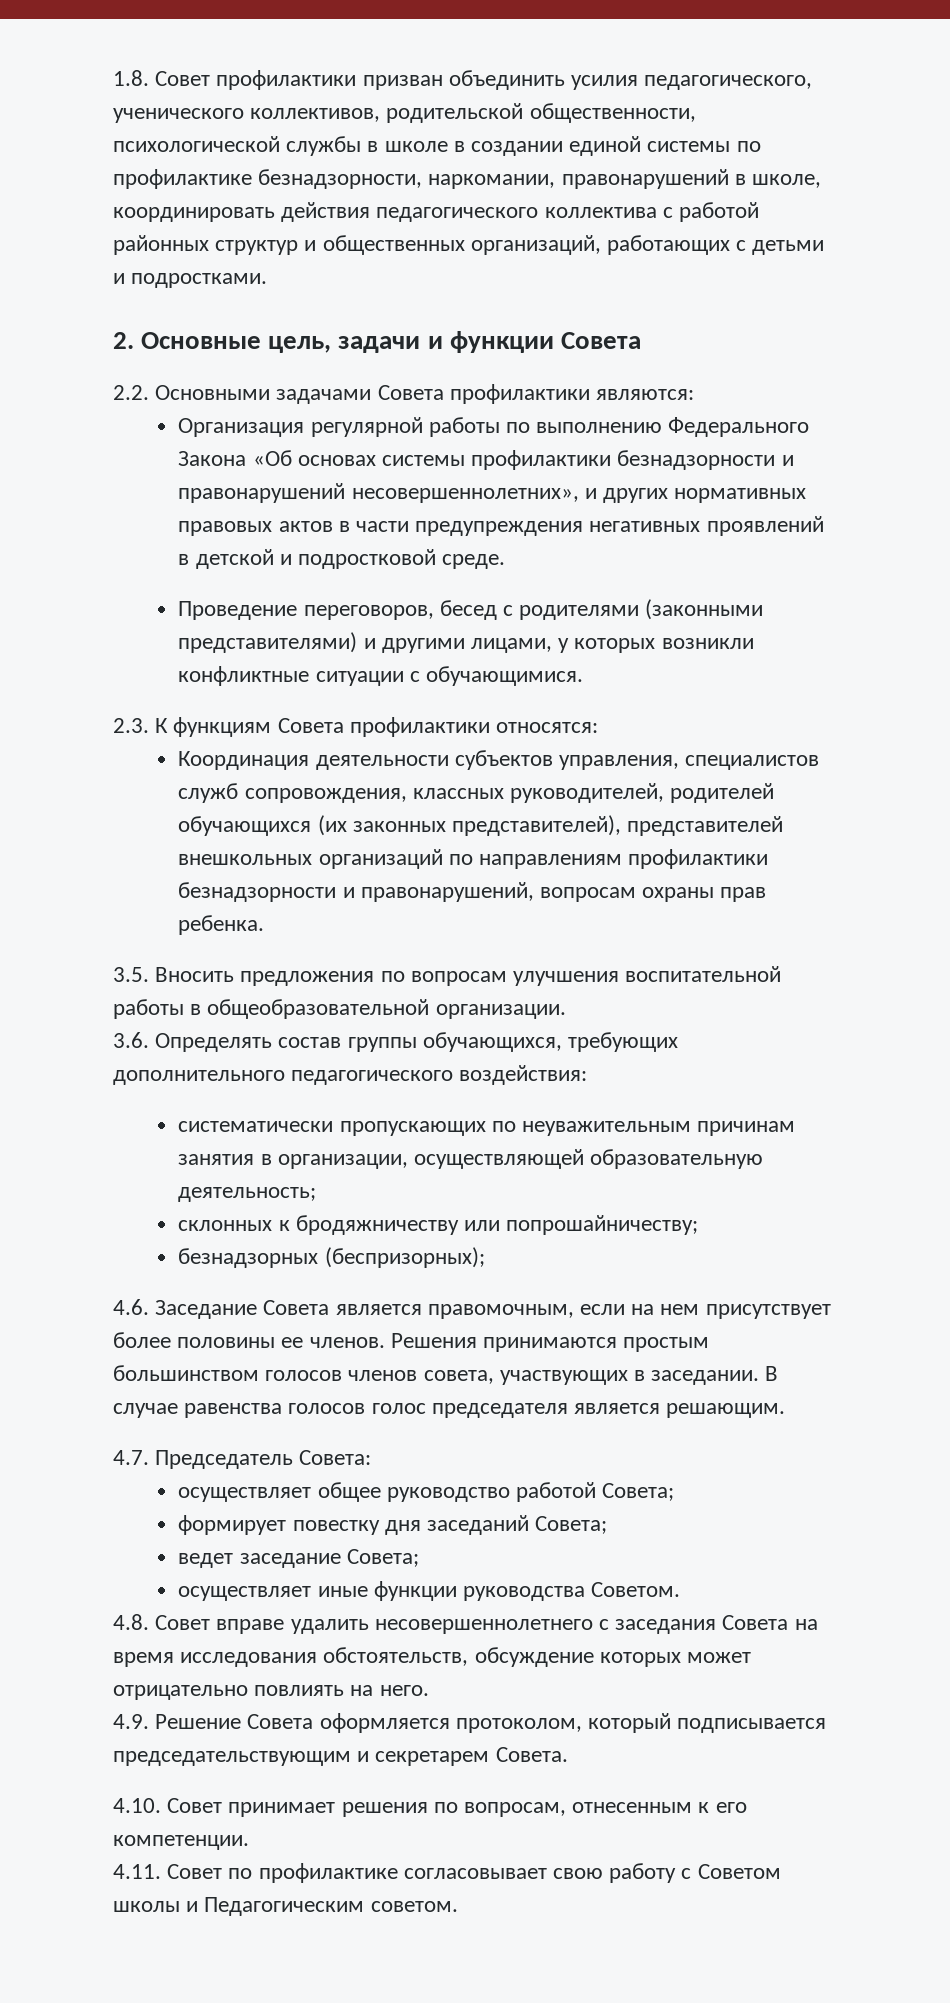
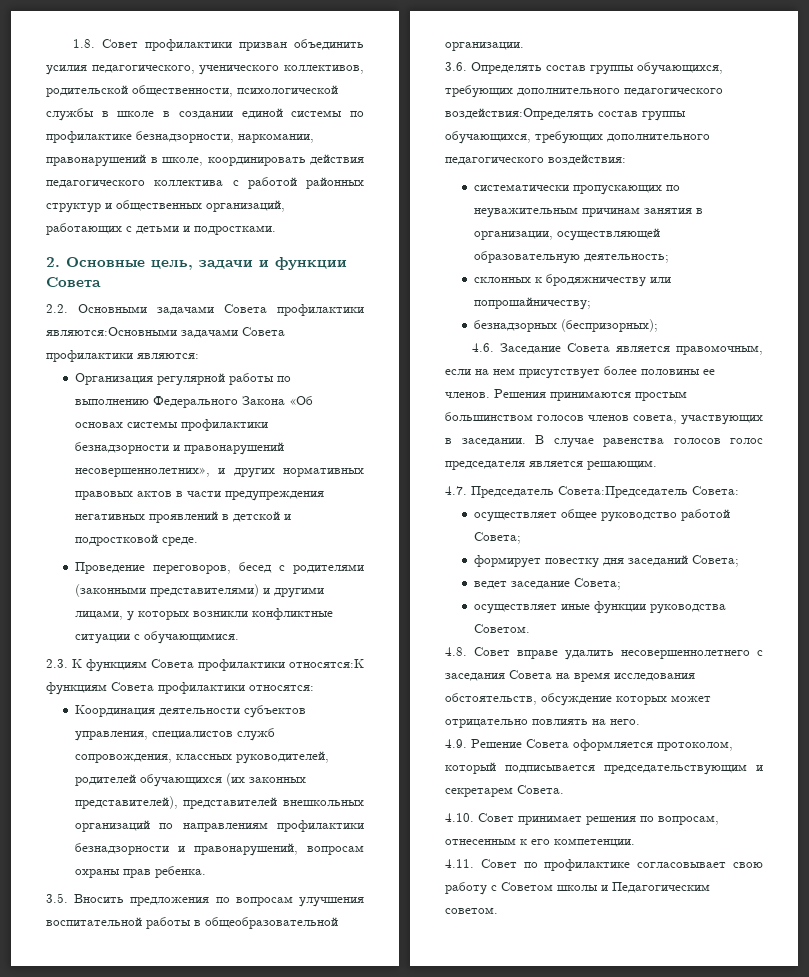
- 2.2. Основными задачами Совета профилактики являются:
+ 2.2. Основными задачами Совета профилактики являются:Основными задачами Совета профилактики являются:
- 2.3. К функциям Совета профилактики относятся:
+ 2.3. К функциям Совета профилактики относятся:К функциям Совета профилактики относятся:
- 3.6. Определять состав группы обучающихся, требующих дополнительного педагогического воздействия:
+ 3.6. Определять состав группы обучающихся, требующих дополнительного педагогического воздействия:Определять состав группы обучающихся, требующих дополнительного педагогического воздействия:
- 4.7. Председатель Совета:
+ 4.7. Председатель Совета:Председатель Совета:

